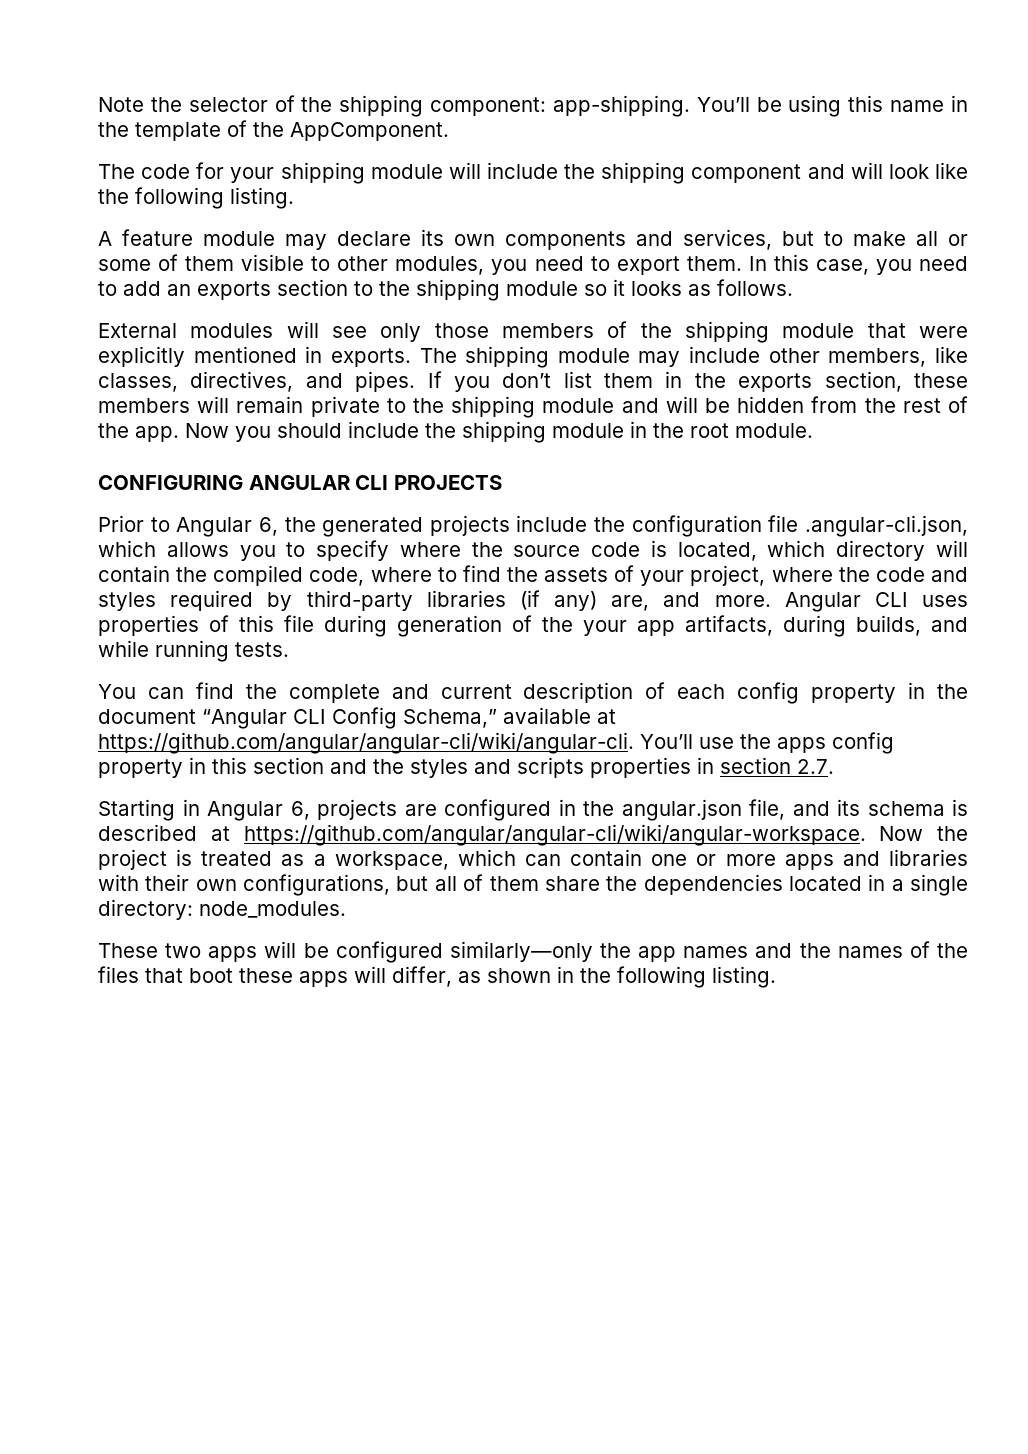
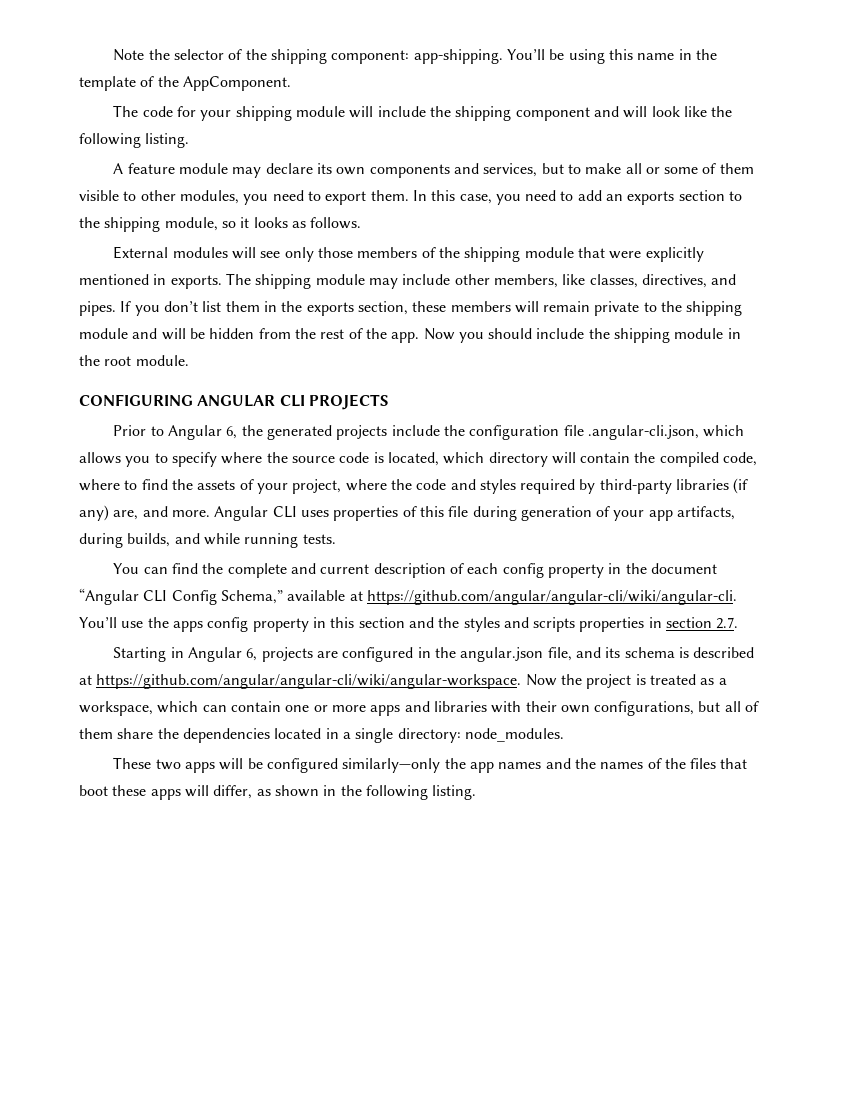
- In this case, you need to add an exports section to the shipping module so it looks as follows.
+ In this case, you need to add an exports section to the shipping module, so it looks as follows.
- Angular CLI uses properties of this file during generation of the your app artifacts, during builds, and while running tests.
+ Angular CLI uses properties of this file during generation of your app artifacts, during builds, and while running tests.

